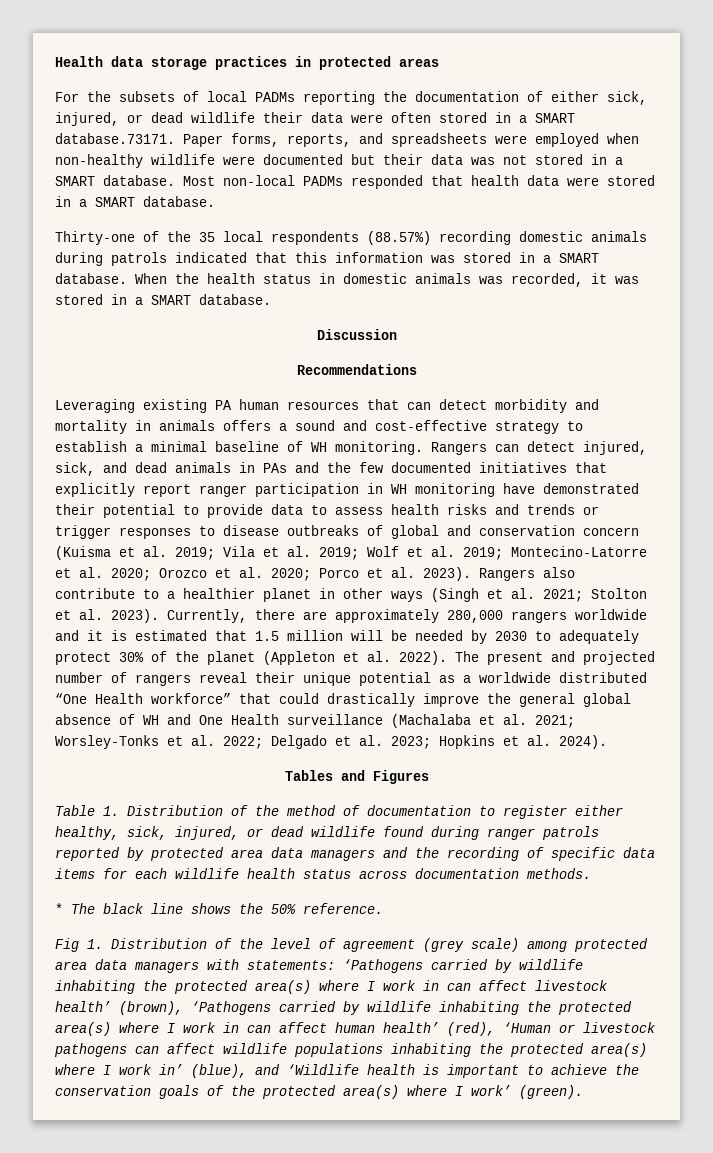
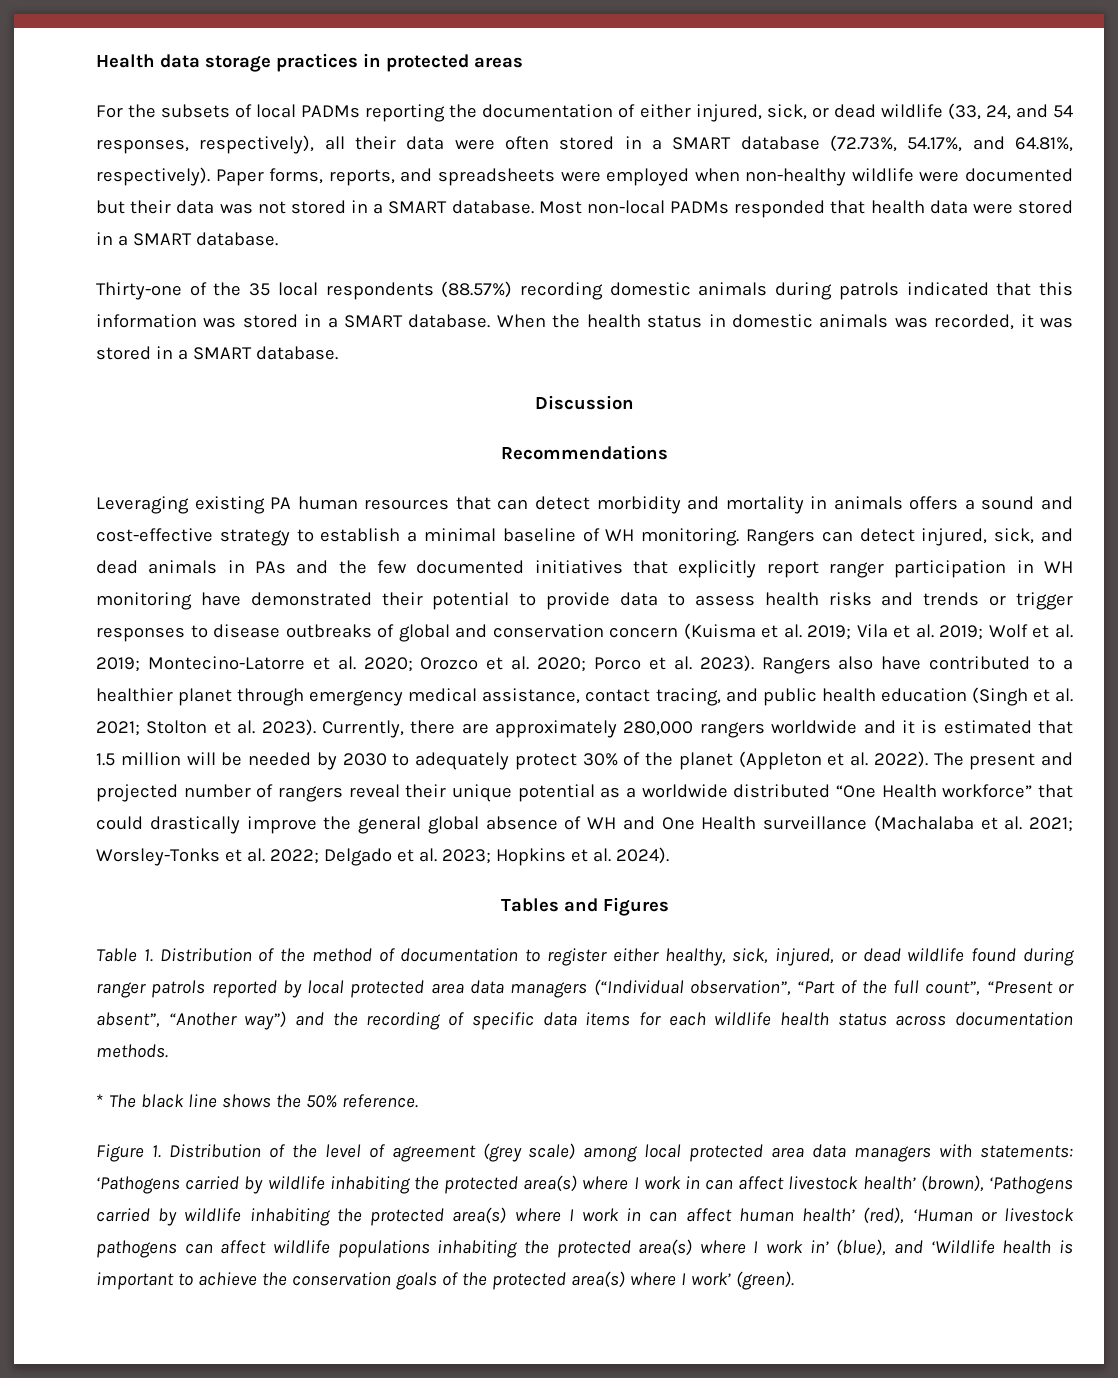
- For the subsets of local PADMs reporting the documentation of either sick, injured, or dead wildlife their data were often stored in a SMART database.73171. Paper forms, reports, and spreadsheets were employed when non-healthy wildlife were documented but their data was not stored in a SMART database.
+ For the subsets of local PADMs reporting the documentation of either injured, sick, or dead wildlife (33, 24, and 54 responses, respectively), all their data were often stored in a SMART database (72.73%, 54.17%, and 64.81%, respectively). Paper forms, reports, and spreadsheets were employed when non-healthy wildlife were documented but their data was not stored in a SMART database.
- Rangers also contribute to a healthier planet in other ways (Singh et al. 2021; Stolton et al. 2023).
+ Rangers also have contributed to a healthier planet through emergency medical assistance, contact tracing, and public health education (Singh et al. 2021; Stolton et al. 2023).
- Table 1. Distribution of the method of documentation to register either healthy, sick, injured, or dead wildlife found during ranger patrols reported by protected area data managers and the recording of specific data items for each wildlife health status across documentation methods.
+ Table 1. Distribution of the method of documentation to register either healthy, sick, injured, or dead wildlife found during ranger patrols reported by local protected area data managers (“Individual observation”, “Part of the full count”, “Present or absent”, “Another way”) and the recording of specific data items for each wildlife health status across documentation methods.
- Fig 1. Distribution of the level of agreement (grey scale) among protected area data managers with statements:
+ Figure 1. Distribution of the level of agreement (grey scale) among local protected area data managers with statements:

